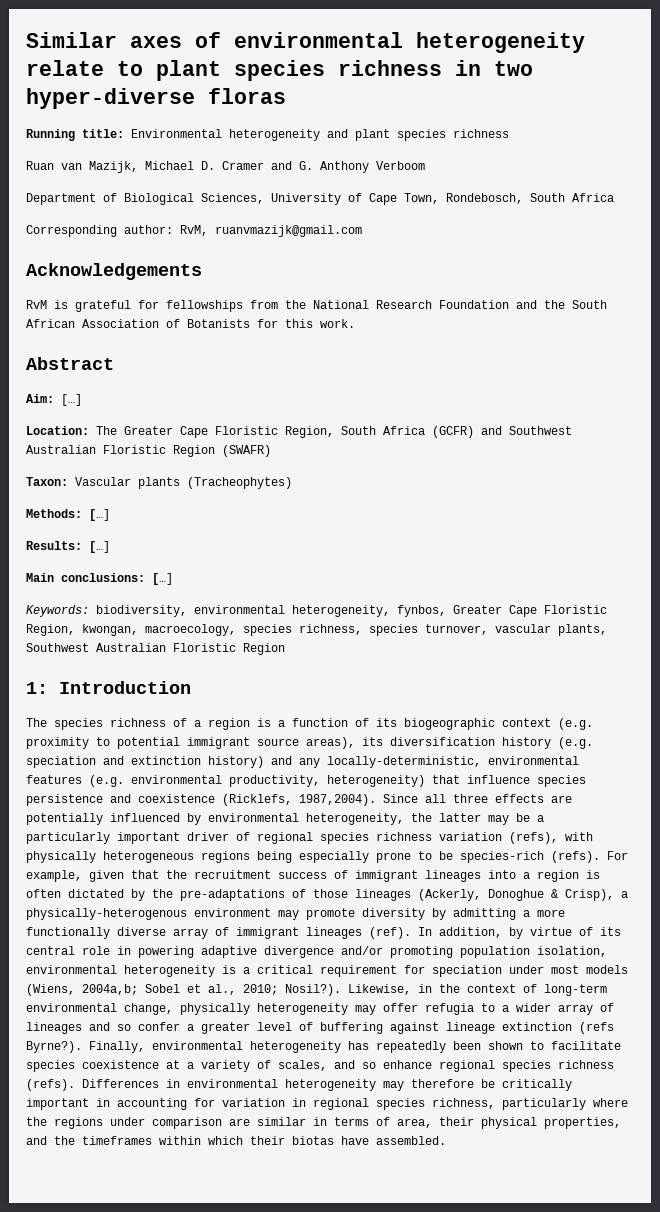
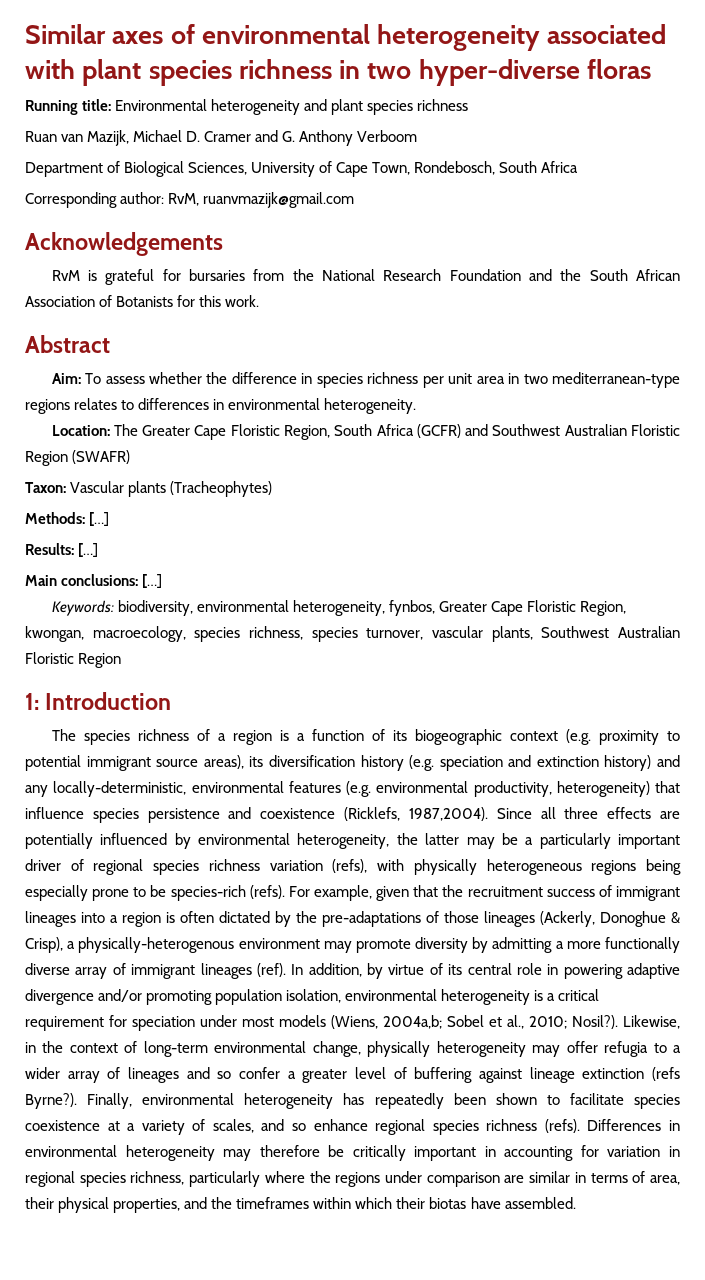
- Similar axes of environmental heterogeneity relate to plant species richness in two hyper-diverse floras
+ Similar axes of environmental heterogeneity associated with plant species richness in two hyper-diverse floras
- RvM is grateful for fellowships from the National Research Foundation and the South African Association of Botanists for this work.
+ RvM is grateful for bursaries from the National Research Foundation and the South African Association of Botanists for this work.
- Aim: […]
+ Aim: To assess whether the difference in species richness per unit area in two mediterranean-type regions relates to differences in environmental heterogeneity.

